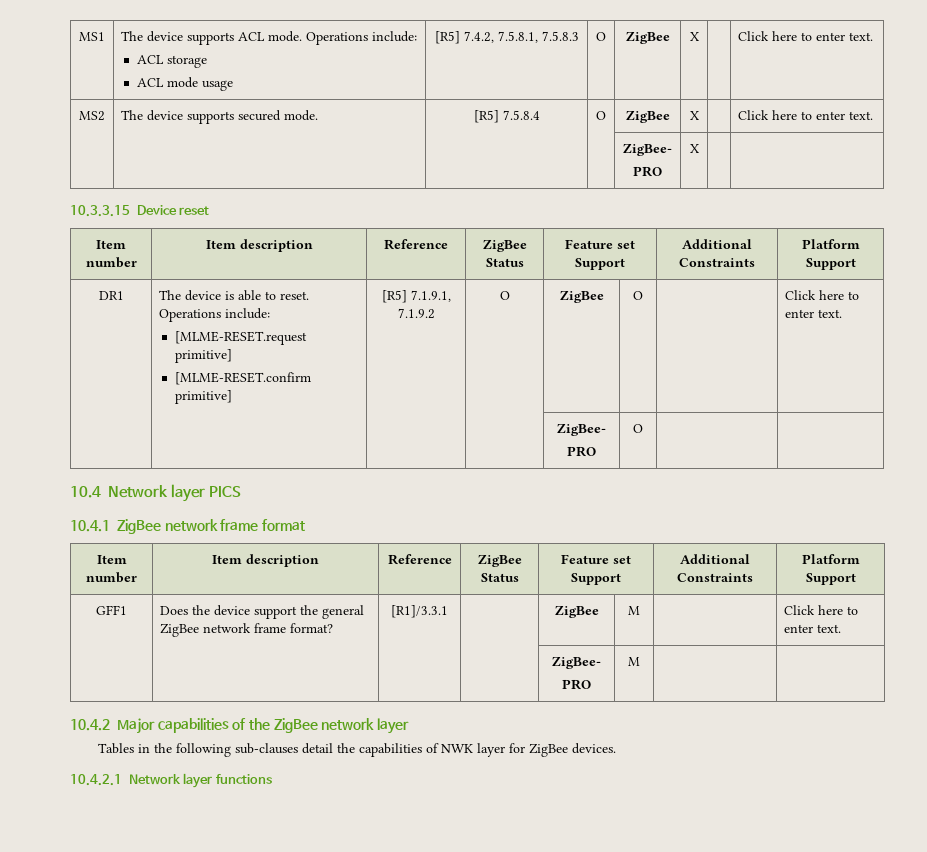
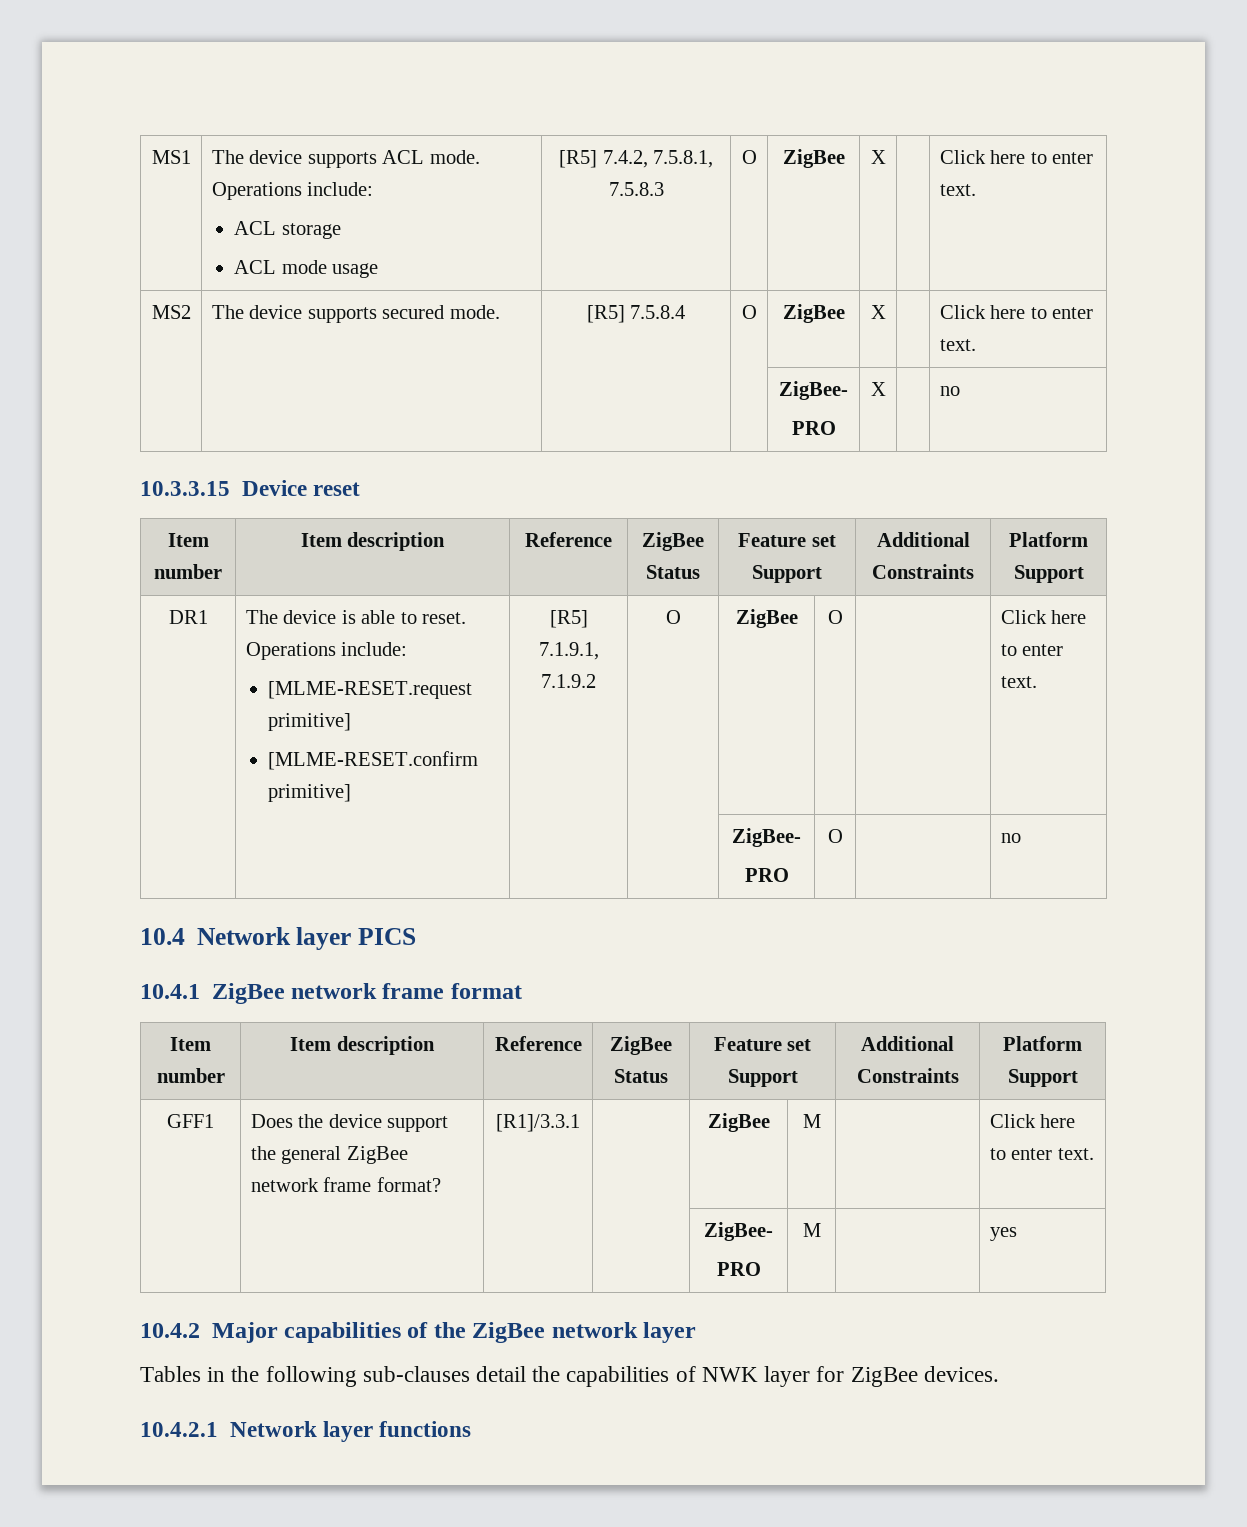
  MS2 | The device supports secured mode. | [R5] 7.5.8.4 | O | ZigBee | X | | Click here to enter text.
  | | | | ZigBee-
- PRO | X | |
+ PRO | X | | no
  DR1 | The device is able to reset. Operations include:
  [MLME-RESET.request primitive]
  [MLME-RESET.confirm primitive] | [R5] 7.1.9.1, 7.1.9.2 | O | ZigBee | O | | Click here to enter text.
  | | | | ZigBee-
- PRO | O | |
+ PRO | O | | no
  GFF1 | Does the device support the general ZigBee network frame format? | [R1]/3.3.1 | | ZigBee | M | | Click here to enter text.
  | | | | ZigBee-
- PRO | M | |
+ PRO | M | | yes

